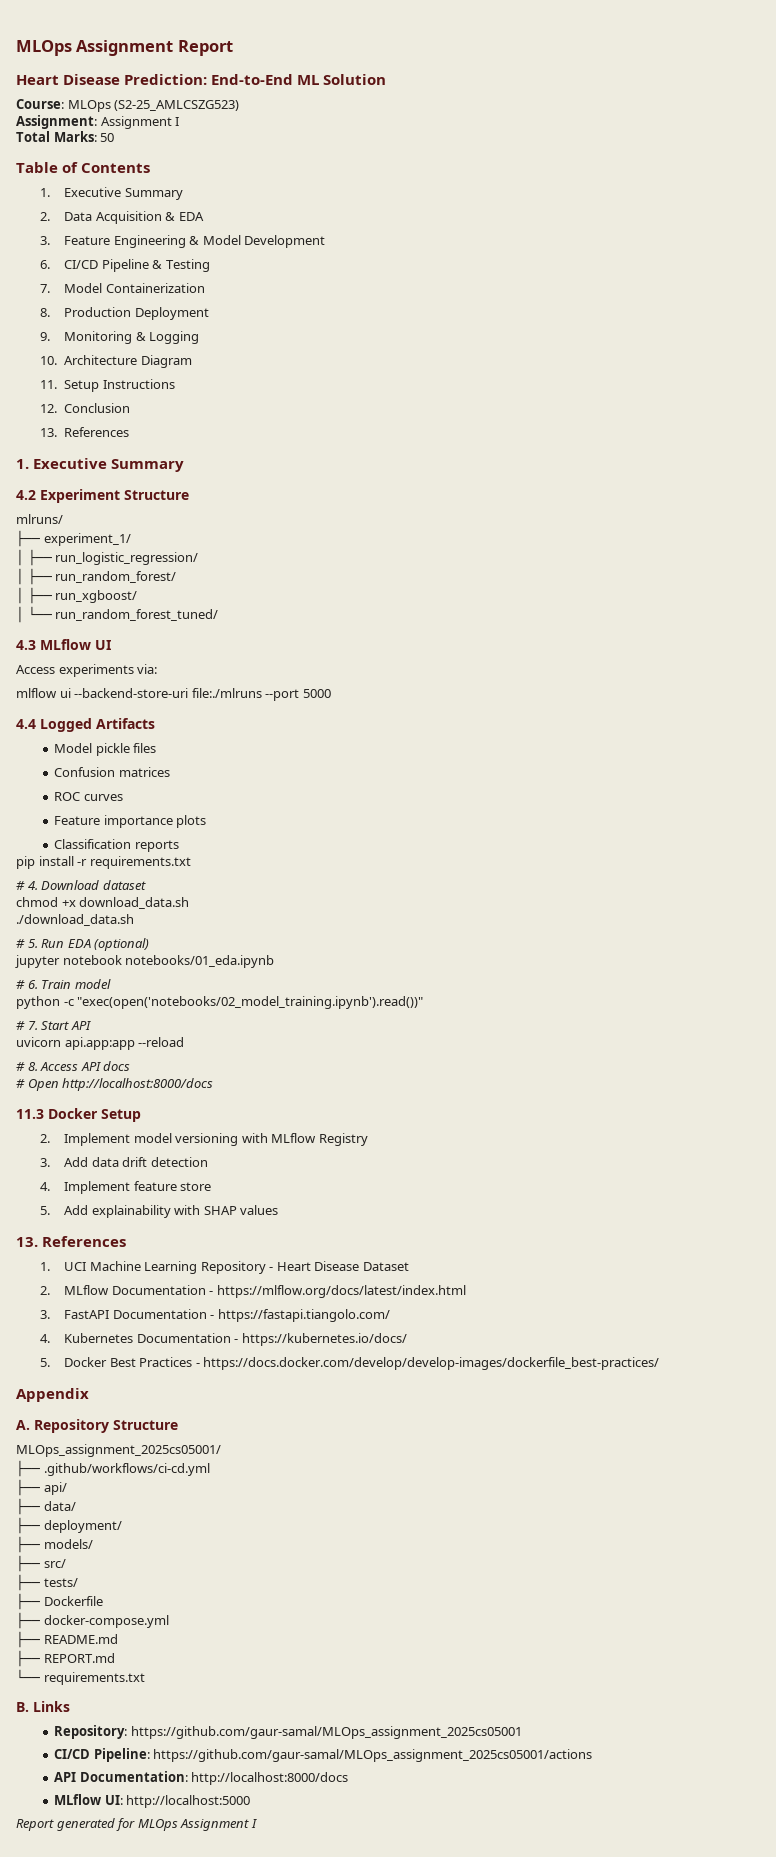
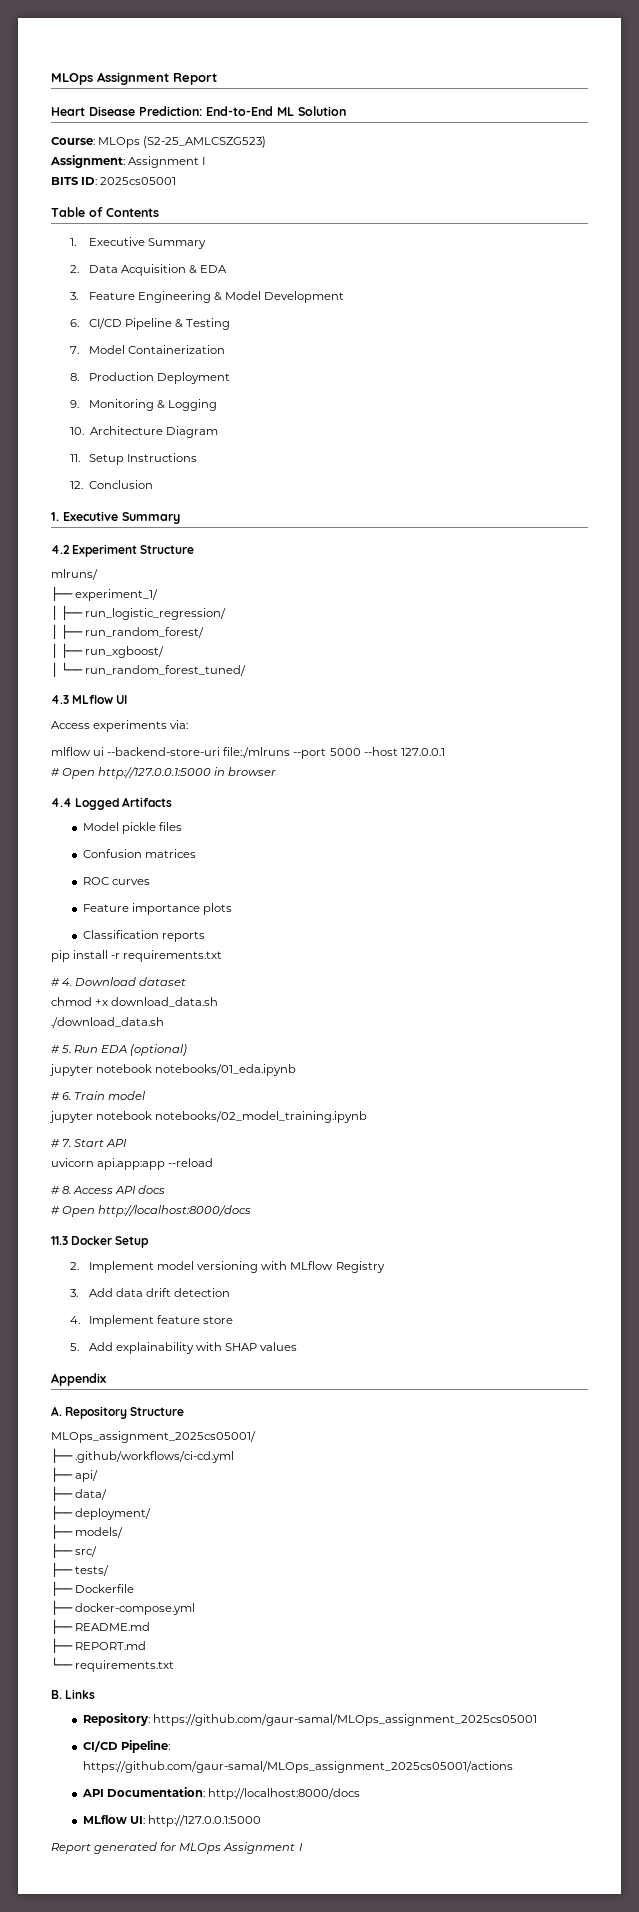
- Total Marks: 50
+ BITS ID: 2025cs05001
  12. Conclusion
- 13. References
- mlflow ui --backend-store-uri file:./mlruns --port 5000
+ mlflow ui --backend-store-uri file:./mlruns --port 5000 --host 127.0.0.1
+ # Open http://127.0.0.1:5000 in browser
- python -c "exec(open('notebooks/02_model_training.ipynb').read())"
+ jupyter notebook notebooks/02_model_training.ipynb
  5. Add explainability with SHAP values
- 13. References
- 1. UCI Machine Learning Repository - Heart Disease Dataset
- 2. MLflow Documentation - https://mlflow.org/docs/latest/index.html
- 3. FastAPI Documentation - https://fastapi.tiangolo.com/
- 4. Kubernetes Documentation - https://kubernetes.io/docs/
- 5. Docker Best Practices - https://docs.docker.com/develop/develop-images/dockerfile_best-practices/
- MLflow UI: http://localhost:5000
+ MLflow UI: http://127.0.0.1:5000

